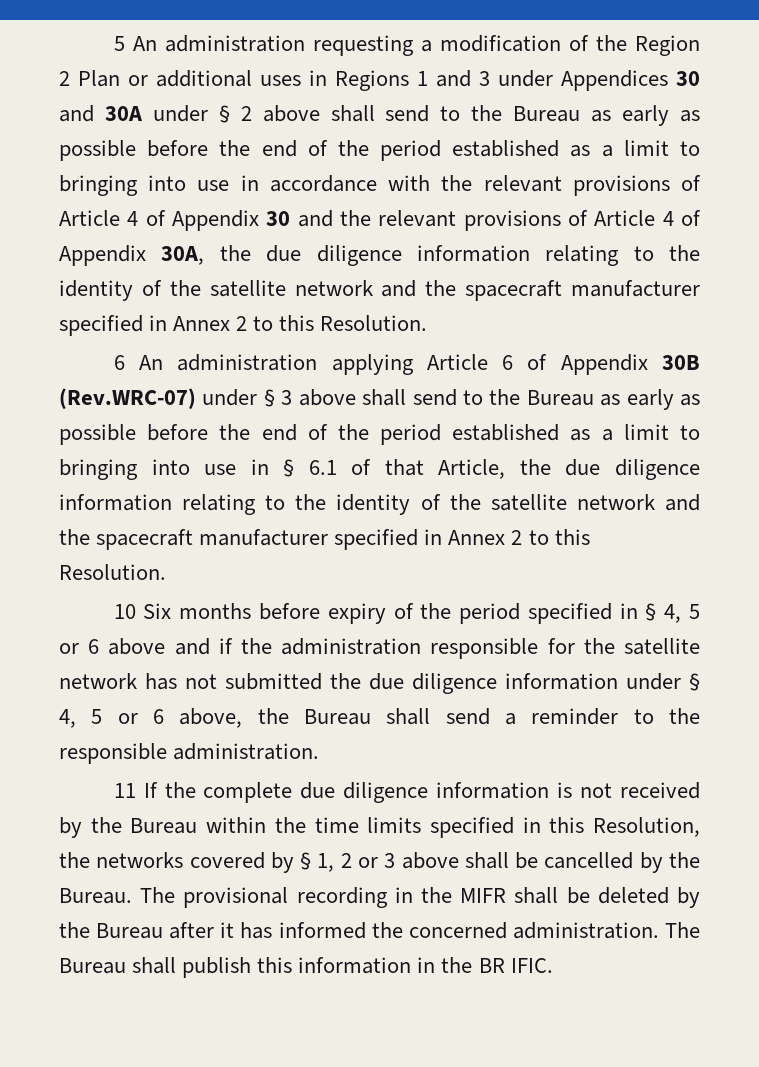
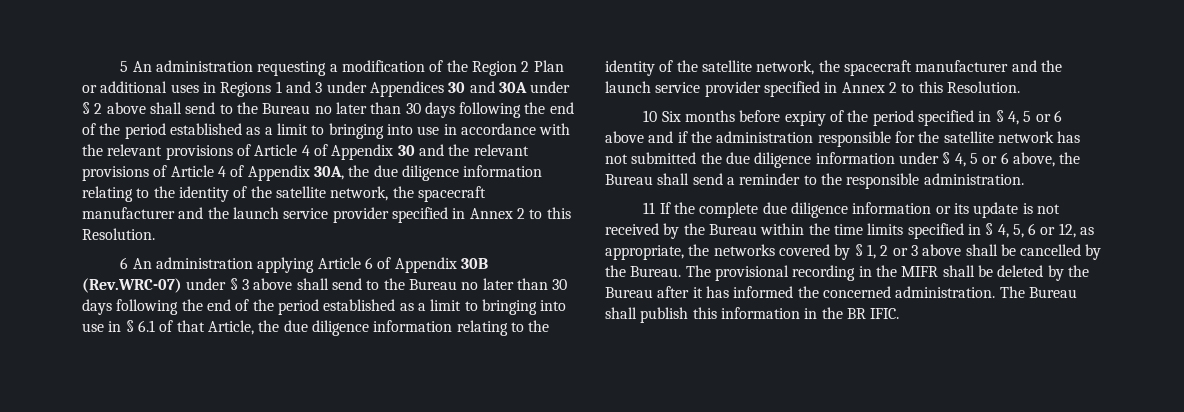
- 5 An administration requesting a modification of the Region 2 Plan or additional uses in Regions 1 and 3 under Appendices 30 and 30A under § 2 above shall send to the Bureau as early as possible before the end of the period established as a limit to bringing into use in accordance with the relevant provisions of Article 4 of Appendix 30 and the relevant provisions of Article 4 of Appendix 30A, the due diligence information relating to the identity of the satellite network and the spacecraft manufacturer specified in Annex 2 to this Resolution.
+ 5 An administration requesting a modification of the Region 2 Plan or additional uses in Regions 1 and 3 under Appendices 30 and 30A under § 2 above shall send to the Bureau no later than 30 days following the end of the period established as a limit to bringing into use in accordance with the relevant provisions of Article 4 of Appendix 30 and the relevant provisions of Article 4 of Appendix 30A, the due diligence information relating to the identity of the satellite network, the spacecraft manufacturer and the launch service provider specified in Annex 2 to this Resolution.
- 6 An administration applying Article 6 of Appendix 30B (Rev.WRC-07) under § 3 above shall send to the Bureau as early as possible before the end of the period established as a limit to bringing into use in § 6.1 of that Article, the due diligence information relating to the identity of the satellite network and the spacecraft manufacturer specified in Annex 2 to this Resolution.
+ 6 An administration applying Article 6 of Appendix 30B (Rev.WRC-07) under § 3 above shall send to the Bureau no later than 30 days following the end of the period established as a limit to bringing into use in § 6.1 of that Article, the due diligence information relating to the identity of the satellite network, the spacecraft manufacturer and the launch service provider specified in Annex 2 to this Resolution.
- 11 If the complete due diligence information is not received by the Bureau within the time limits specified in this Resolution, the networks covered by § 1, 2 or 3 above shall be cancelled by the Bureau.
+ 11 If the complete due diligence information or its update is not received by the Bureau within the time limits specified in § 4, 5, 6 or 12, as appropriate, the networks covered by § 1, 2 or 3 above shall be cancelled by the Bureau.

